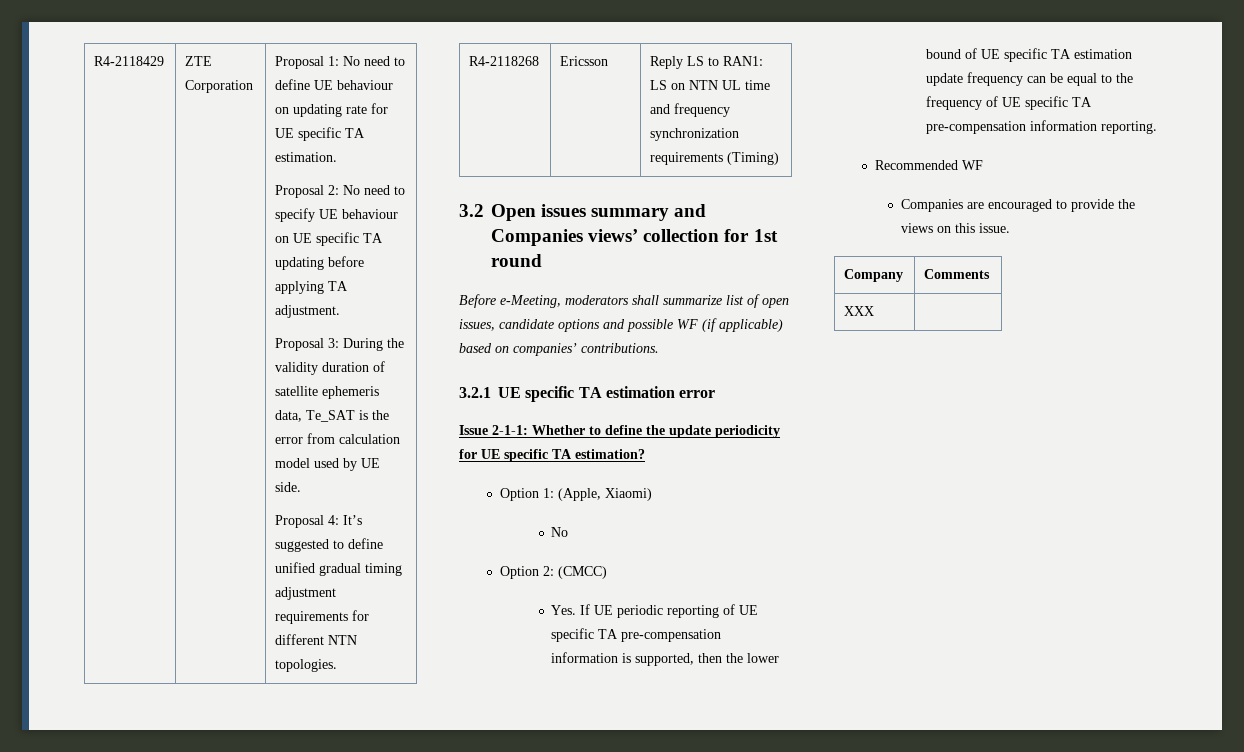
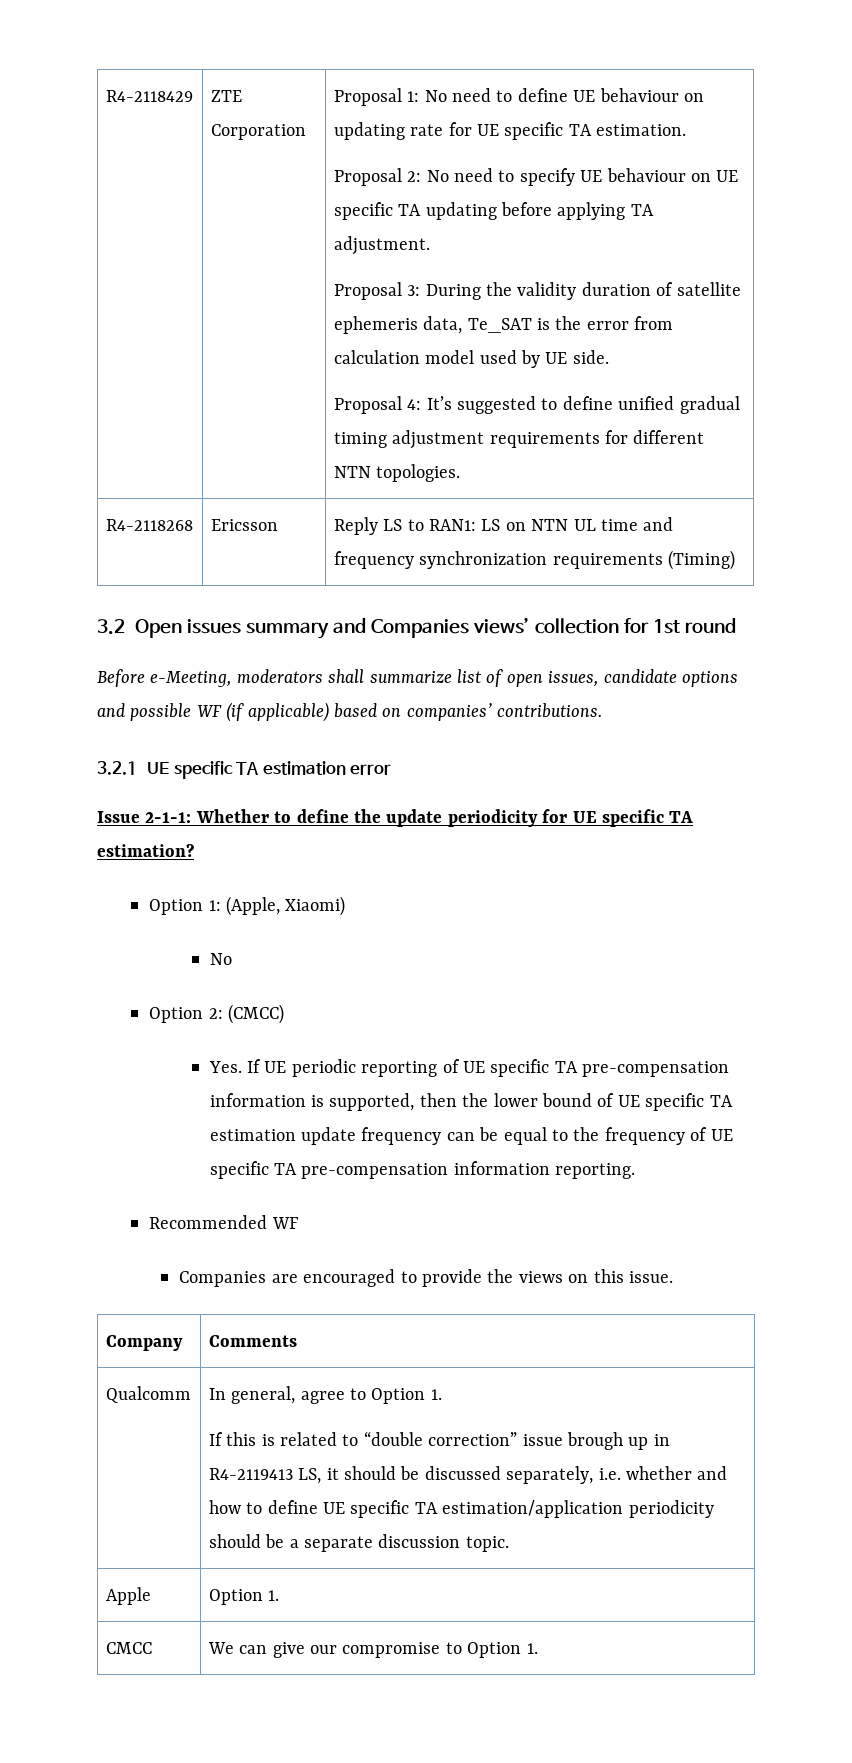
- XXX
+ Qualcomm | In general, agree to Option 1.
+ If this is related to “double correction” issue brough up in R4-2119413 LS, it should be discussed separately, i.e. whether and how to define UE specific TA estimation/application periodicity should be a separate discussion topic.
+ Apple | Option 1.
+ CMCC | We can give our compromise to Option 1.

